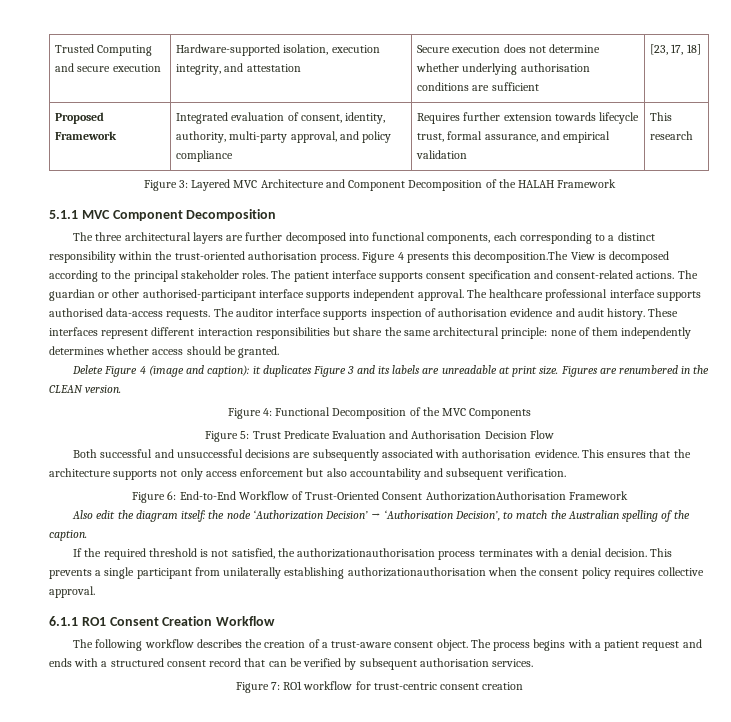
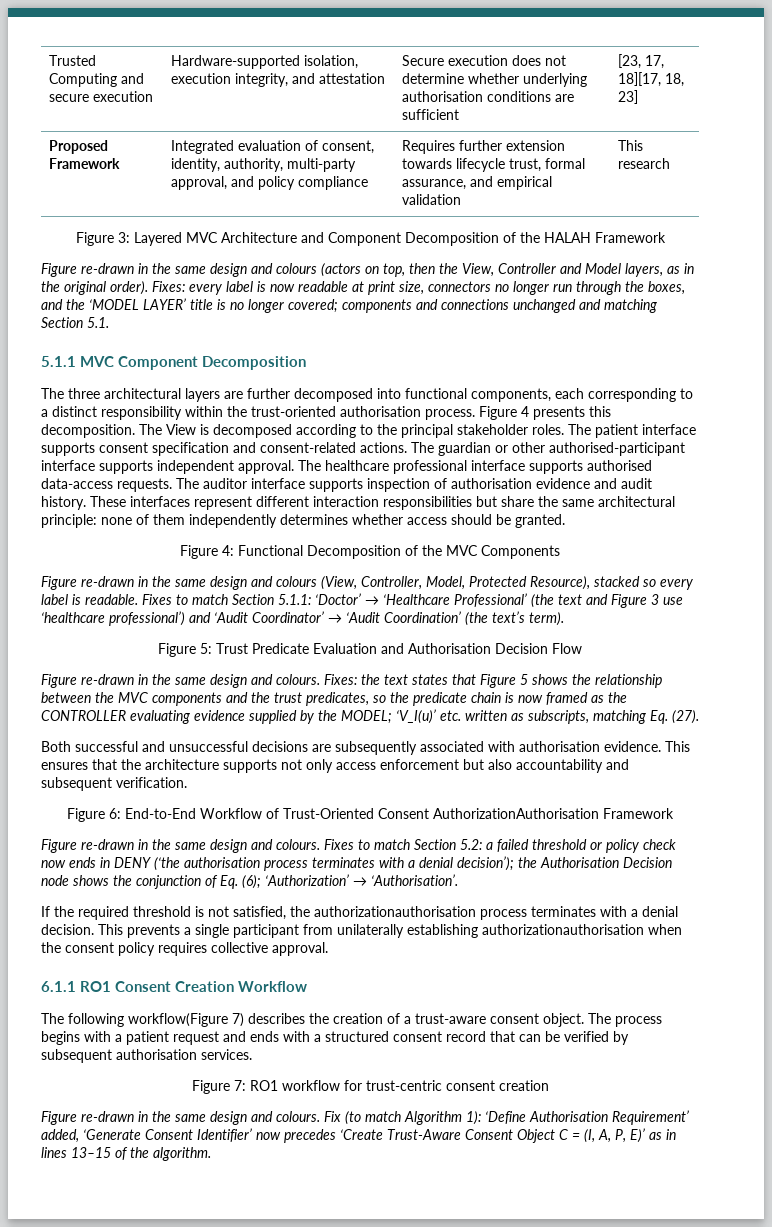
- Trusted Computing and secure execution | Hardware-supported isolation, execution integrity, and attestation | Secure execution does not determine whether underlying authorisation conditions are sufficient | [23, 17, 18]
+ Trusted Computing and secure execution | Hardware-supported isolation, execution integrity, and attestation | Secure execution does not determine whether underlying authorisation conditions are sufficient | [23, 17, 18][17, 18, 23]
+ Figure re-drawn in the same design and colours (actors on top, then the View, Controller and Model layers, as in the original order). Fixes: every label is now readable at print size, connectors no longer run through the boxes, and the ‘MODEL LAYER’ title is no longer covered; components and connections unchanged and matching Section 5.1.
- Figure 4 presents this decomposition.The View is decomposed according to the principal stakeholder roles.
+ Figure 4 presents this decomposition. The View is decomposed according to the principal stakeholder roles.
- Delete Figure 4 (image and caption): it duplicates Figure 3 and its labels are unreadable at print size. Figures are renumbered in the CLEAN version.
+ Figure re-drawn in the same design and colours (View, Controller, Model, Protected Resource), stacked so every label is readable. Fixes to match Section 5.1.1: ‘Doctor’ → ‘Healthcare Professional’ (the text and Figure 3 use ‘healthcare professional’) and ‘Audit Coordinator’ → ‘Audit Coordination’ (the text’s term).
+ Figure re-drawn in the same design and colours. Fixes: the text states that Figure 5 shows the relationship between the MVC components and the trust predicates, so the predicate chain is now framed as the CONTROLLER evaluating evidence supplied by the MODEL; ‘V_I(u)’ etc. written as subscripts, matching Eq. (27).
- Also edit the diagram itself: the node ‘Authorization Decision’ → ‘Authorisation Decision’, to match the Australian spelling of the caption.
+ Figure re-drawn in the same design and colours. Fixes to match Section 5.2: a failed threshold or policy check now ends in DENY (‘the authorisation process terminates with a denial decision’); the Authorisation Decision node shows the conjunction of Eq. (6); ‘Authorization’ → ‘Authorisation’.
- The following workflow describes the creation of a trust-aware consent object.
+ The following workflow(Figure 7) describes the creation of a trust-aware consent object.
+ Figure re-drawn in the same design and colours. Fix (to match Algorithm 1): ‘Define Authorisation Requirement’ added, ‘Generate Consent Identifier’ now precedes ‘Create Trust-Aware Consent Object C = (I, A, P, E)’ as in lines 13–15 of the algorithm.

